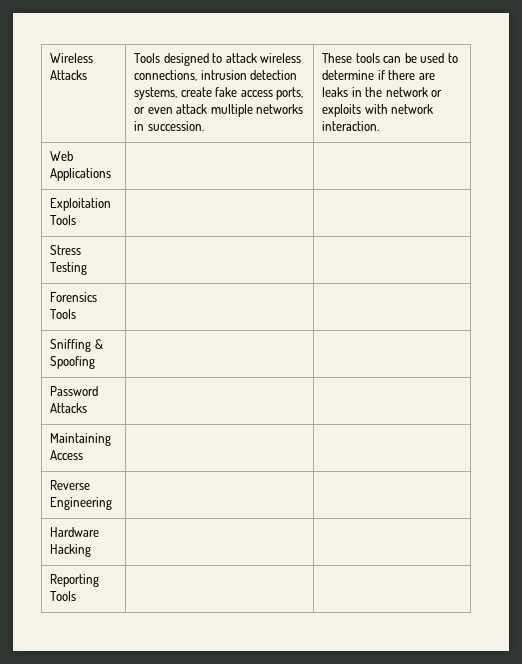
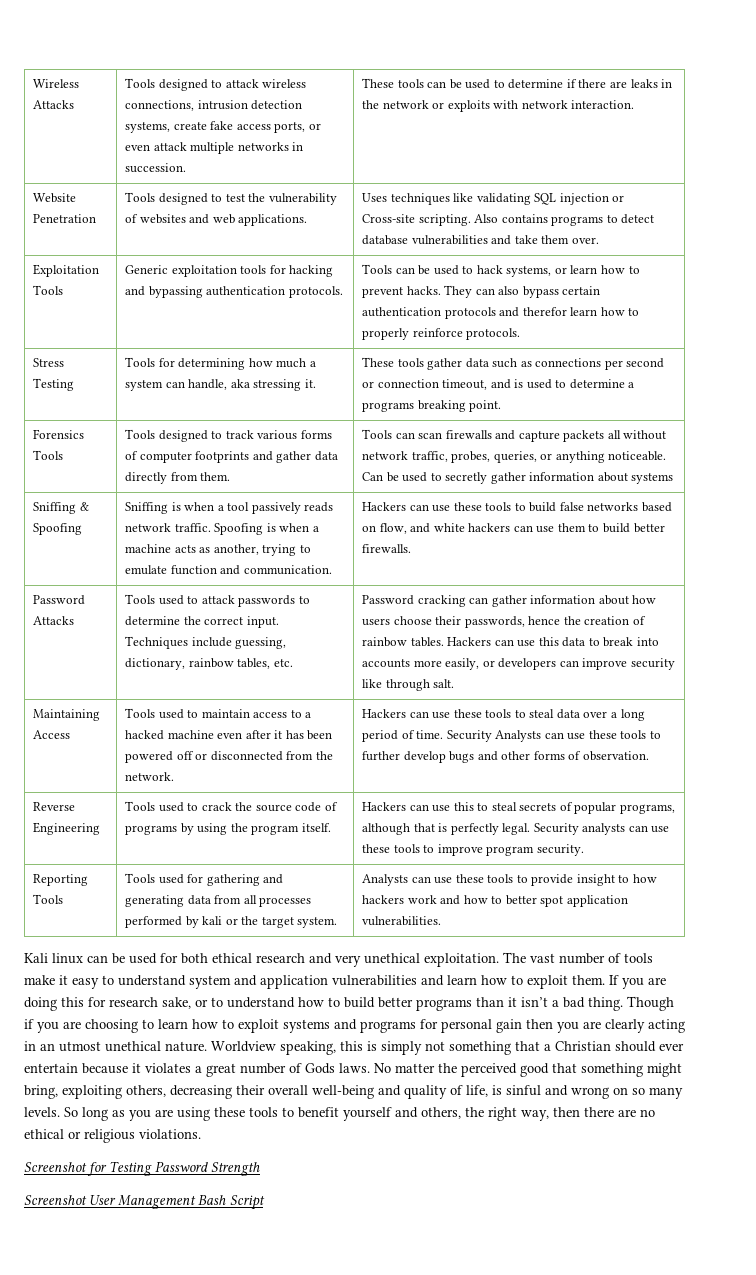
- Web Applications | |
- Exploitation Tools | |
- Stress Testing | |
- Forensics Tools | |
- Sniffing & Spoofing | |
- Password Attacks | |
- Maintaining Access | |
- Reverse Engineering | |
- Hardware Hacking | |
- Reporting Tools | |
+ Website Penetration | Tools designed to test the vulnerability of websites and web applications. | Uses techniques like validating SQL injection or Cross-site scripting. Also contains programs to detect database vulnerabilities and take them over.
+ Exploitation Tools | Generic exploitation tools for hacking and bypassing authentication protocols. | Tools can be used to hack systems, or learn how to prevent hacks. They can also bypass certain authentication protocols and therefor learn how to properly reinforce protocols.
+ Stress Testing | Tools for determining how much a system can handle, aka stressing it. | These tools gather data such as connections per second or connection timeout, and is used to determine a programs breaking point.
+ Forensics Tools | Tools designed to track various forms of computer footprints and gather data directly from them. | Tools can scan firewalls and capture packets all without network traffic, probes, queries, or anything noticeable. Can be used to secretly gather information about systems
+ Sniffing & Spoofing | Sniffing is when a tool passively reads network traffic. Spoofing is when a machine acts as another, trying to emulate function and communication. | Hackers can use these tools to build false networks based on flow, and white hackers can use them to build better firewalls.
+ Password Attacks | Tools used to attack passwords to determine the correct input. Techniques include guessing, dictionary, rainbow tables, etc. | Password cracking can gather information about how users choose their passwords, hence the creation of rainbow tables. Hackers can use this data to break into accounts more easily, or developers can improve security like through salt.
+ Maintaining Access | Tools used to maintain access to a hacked machine even after it has been powered off or disconnected from the network. | Hackers can use these tools to steal data over a long period of time. Security Analysts can use these tools to further develop bugs and other forms of observation.
+ Reverse Engineering | Tools used to crack the source code of programs by using the program itself. | Hackers can use this to steal secrets of popular programs, although that is perfectly legal. Security analysts can use these tools to improve program security.
+ Reporting Tools | Tools used for gathering and generating data from all processes performed by kali or the target system. | Analysts can use these tools to provide insight to how hackers work and how to better spot application vulnerabilities.
+ Kali linux can be used for both ethical research and very unethical exploitation. The vast number of tools make it easy to understand system and application vulnerabilities and learn how to exploit them. If you are doing this for research sake, or to understand how to build better programs than it isn’t a bad thing. Though if you are choosing to learn how to exploit systems and programs for personal gain then you are clearly acting in an utmost unethical nature. Worldview speaking, this is simply not something that a Christian should ever entertain because it violates a great number of Gods laws. No matter the perceived good that something might bring, exploiting others, decreasing their overall well-being and quality of life, is sinful and wrong on so many levels. So long as you are using these tools to benefit yourself and others, the right way, then there are no ethical or religious violations.
+ Screenshot for Testing Password Strength
+ Screenshot User Management Bash Script

